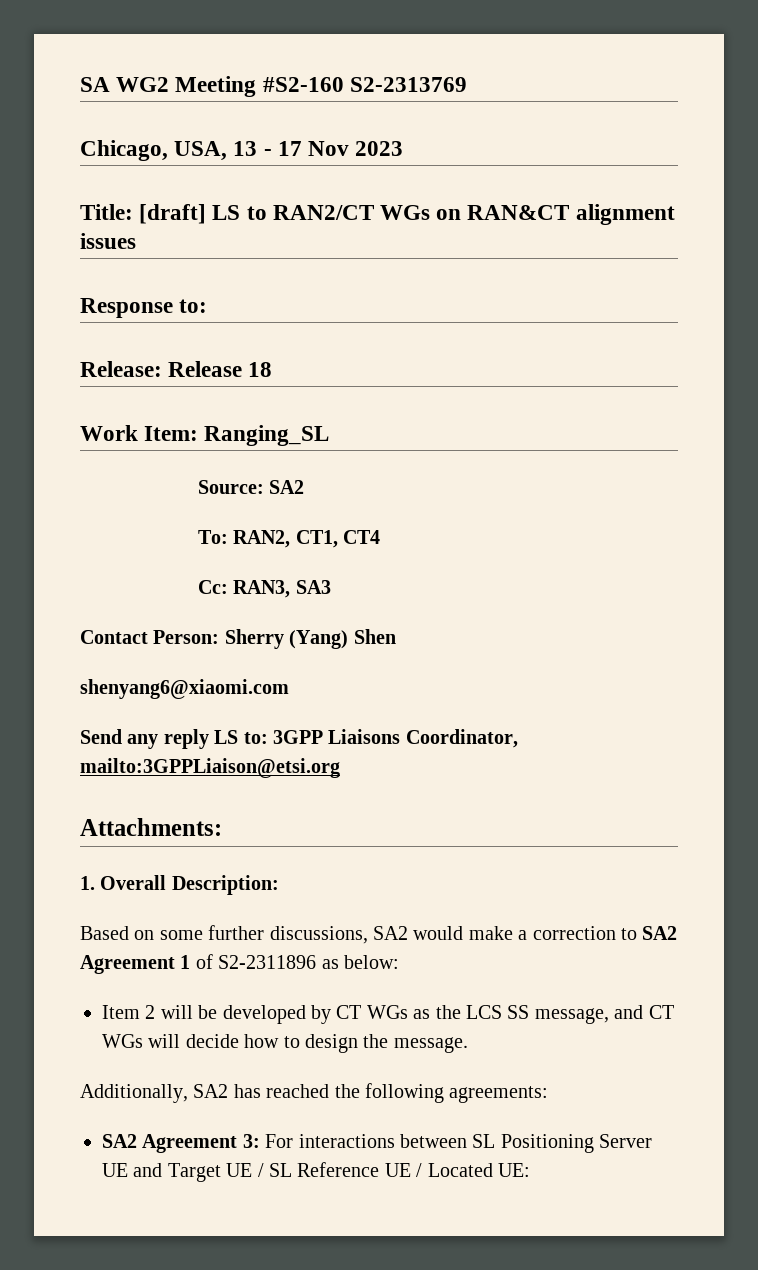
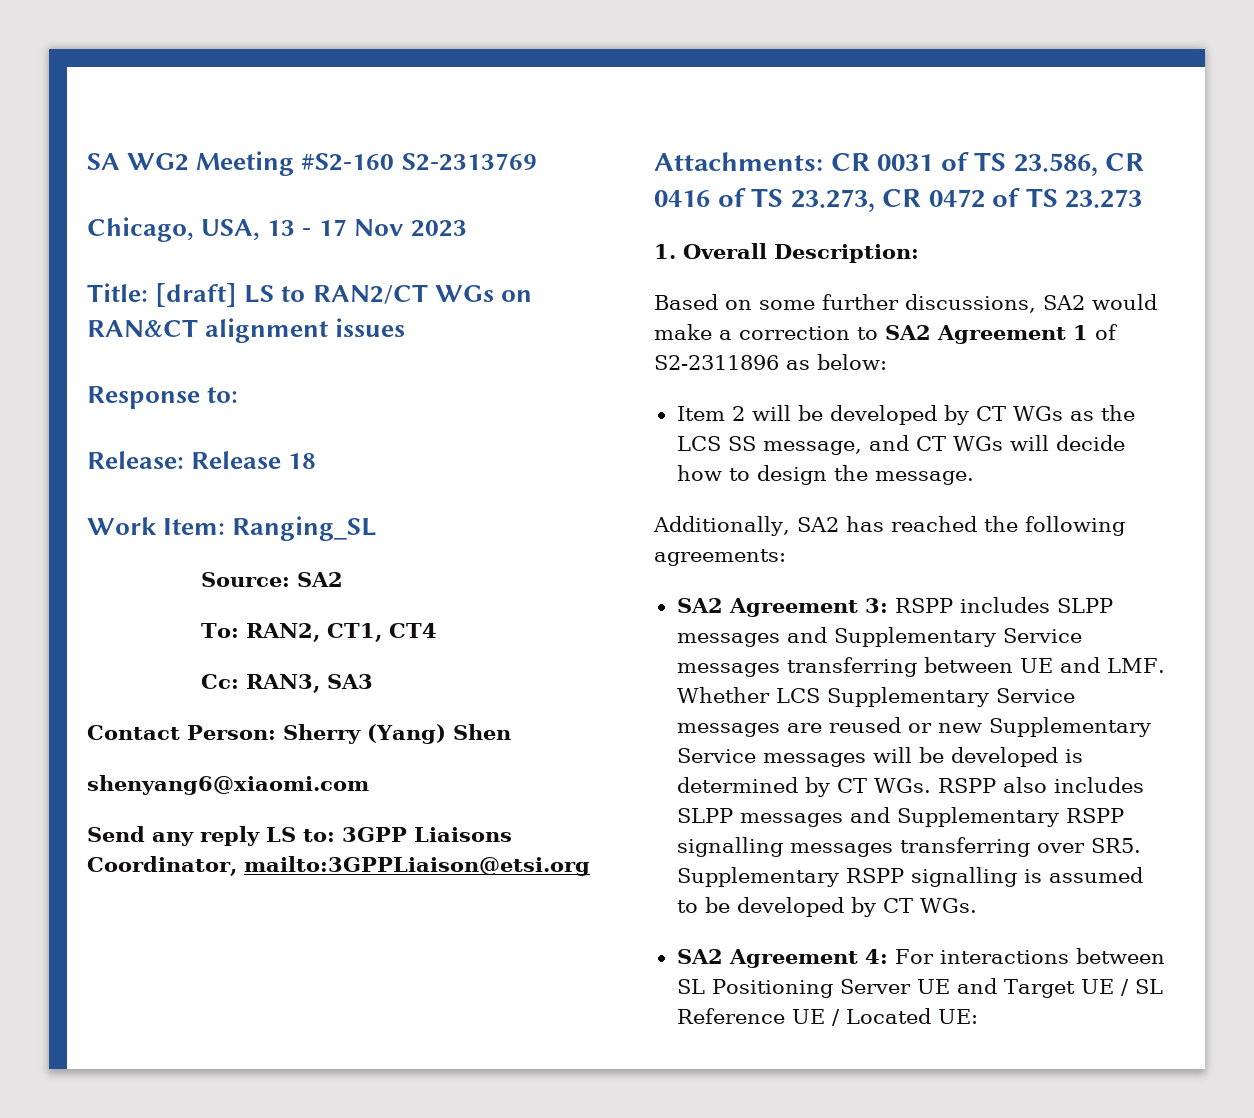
- Attachments:
+ Attachments: CR 0031 of TS 23.586, CR 0416 of TS 23.273, CR 0472 of TS 23.273
- SA2 Agreement 3: For interactions between SL Positioning Server UE and Target UE / SL Reference UE / Located UE:
+ SA2 Agreement 3: RSPP includes SLPP messages and Supplementary Service messages transferring between UE and LMF. Whether LCS Supplementary Service messages are reused or new Supplementary Service messages will be developed is determined by CT WGs. RSPP also includes SLPP messages and Supplementary RSPP signalling messages transferring over SR5. Supplementary RSPP signalling is assumed to be developed by CT WGs.
+ SA2 Agreement 4: For interactions between SL Positioning Server UE and Target UE / SL Reference UE / Located UE:

